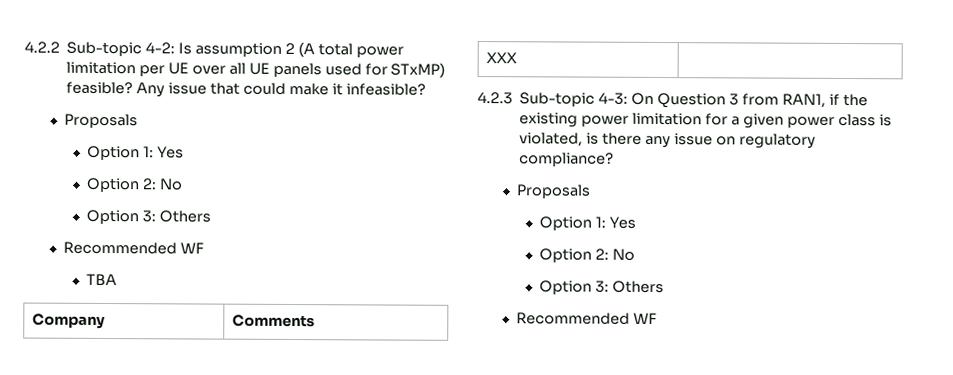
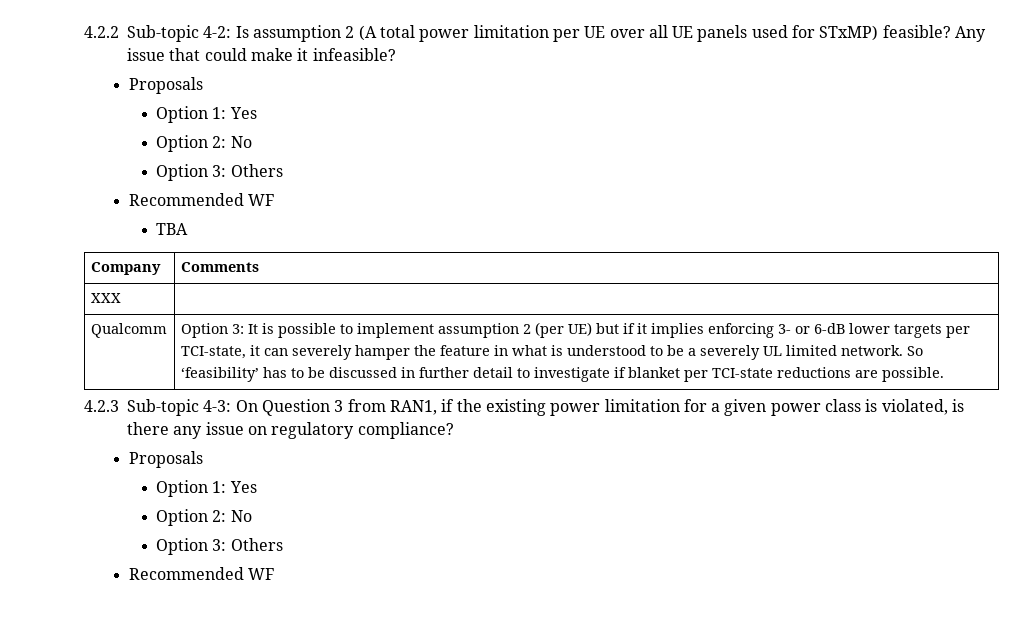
+ Qualcomm | Option 3: It is possible to implement assumption 2 (per UE) but if it implies enforcing 3- or 6-dB lower targets per TCI-state, it can severely hamper the feature in what is understood to be a severely UL limited network. So ‘feasibility’ has to be discussed in further detail to investigate if blanket per TCI-state reductions are possible.

